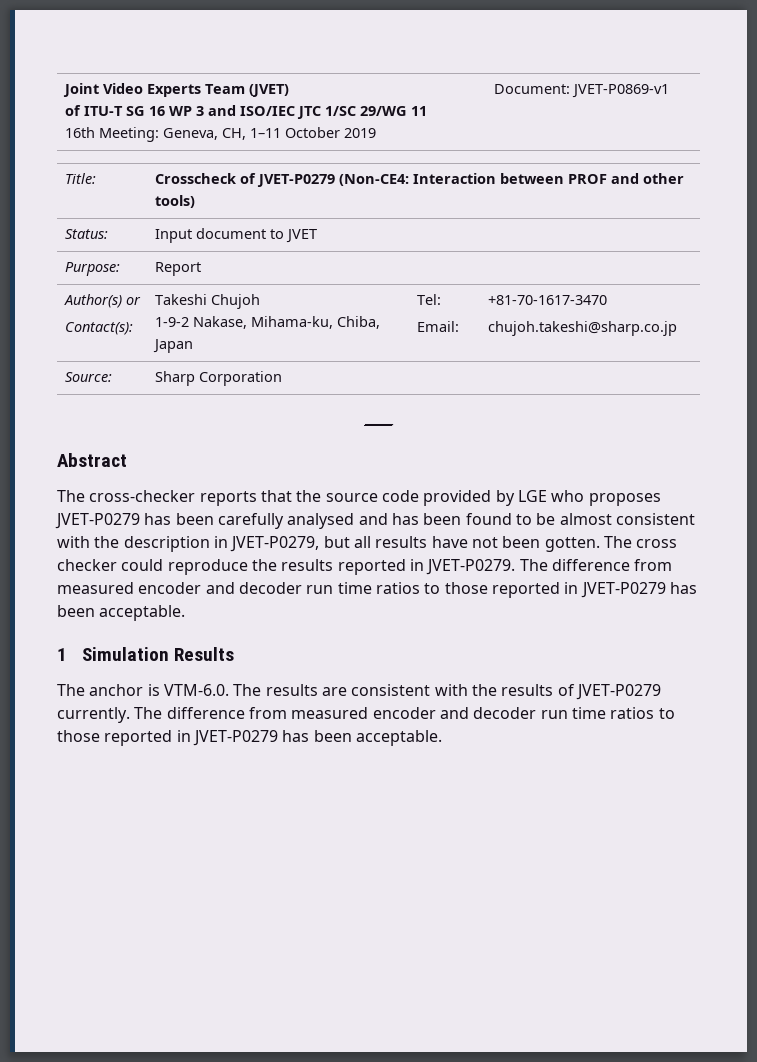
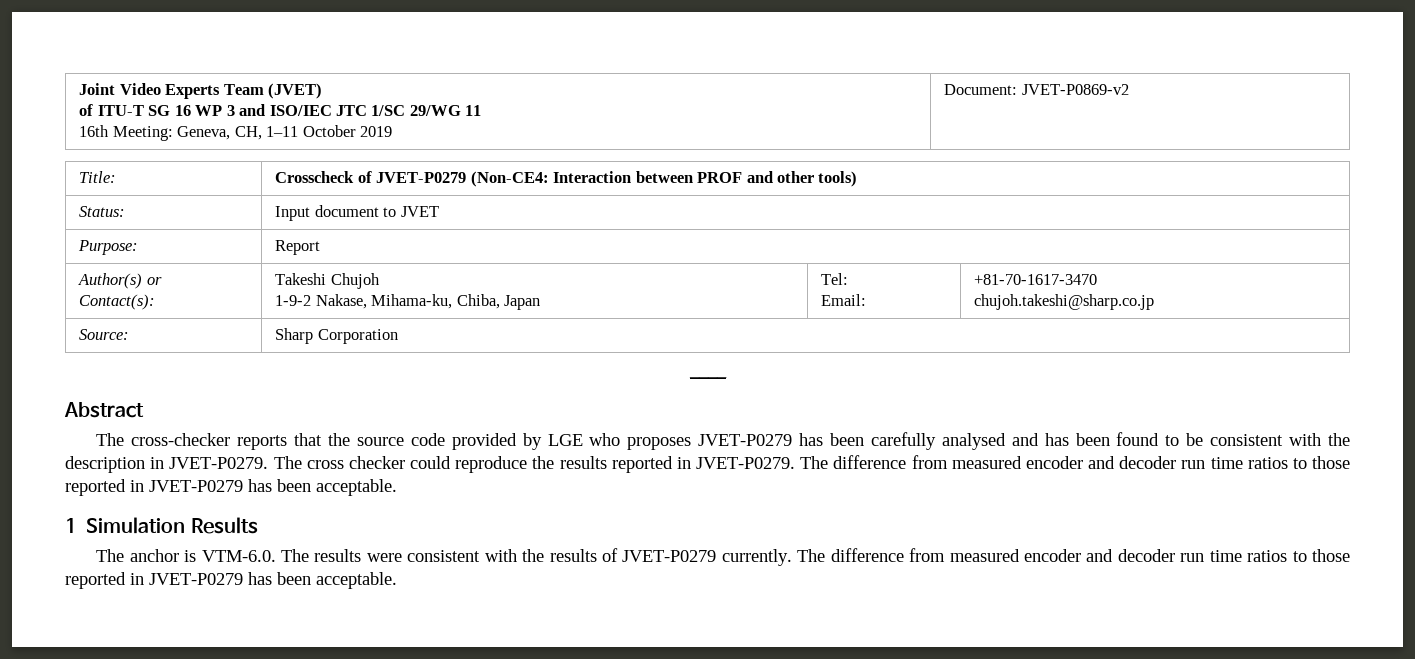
  Joint Video Experts Team (JVET)
  of ITU-T SG 16 WP 3 and ISO/IEC JTC 1/SC 29/WG 11
- 16th Meeting: Geneva, CH, 1–11 October 2019 | Document: JVET-P0869-v1
+ 16th Meeting: Geneva, CH, 1–11 October 2019 | Document: JVET-P0869-v2
- The cross-checker reports that the source code provided by LGE who proposes JVET-P0279 has been carefully analysed and has been found to be almost consistent with the description in JVET-P0279, but all results have not been gotten.
+ The cross-checker reports that the source code provided by LGE who proposes JVET-P0279 has been carefully analysed and has been found to be consistent with the description in JVET-P0279.
- The anchor is VTM-6.0. The results are consistent with the results of JVET-P0279 currently.
+ The anchor is VTM-6.0. The results were consistent with the results of JVET-P0279 currently.

